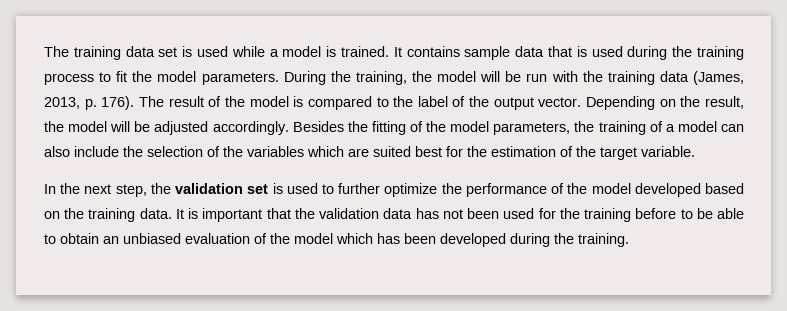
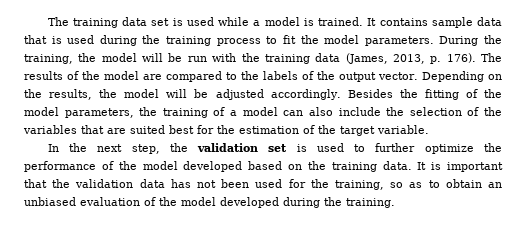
- The result of the model is compared to the label of the output vector.
+ The results of the model are compared to the labels of the output vector.
- Depending on the result, the model will be adjusted accordingly.
+ Depending on the results, the model will be adjusted accordingly.
- Besides the fitting of the model parameters, the training of a model can also include the selection of the variables which are suited best for the estimation of the target variable.
+ Besides the fitting of the model parameters, the training of a model can also include the selection of the variables that are suited best for the estimation of the target variable.
- It is important that the validation data has not been used for the training before to be able to obtain an unbiased evaluation of the model which has been developed during the training.
+ It is important that the validation data has not been used for the training, so as to obtain an unbiased evaluation of the model developed during the training.

